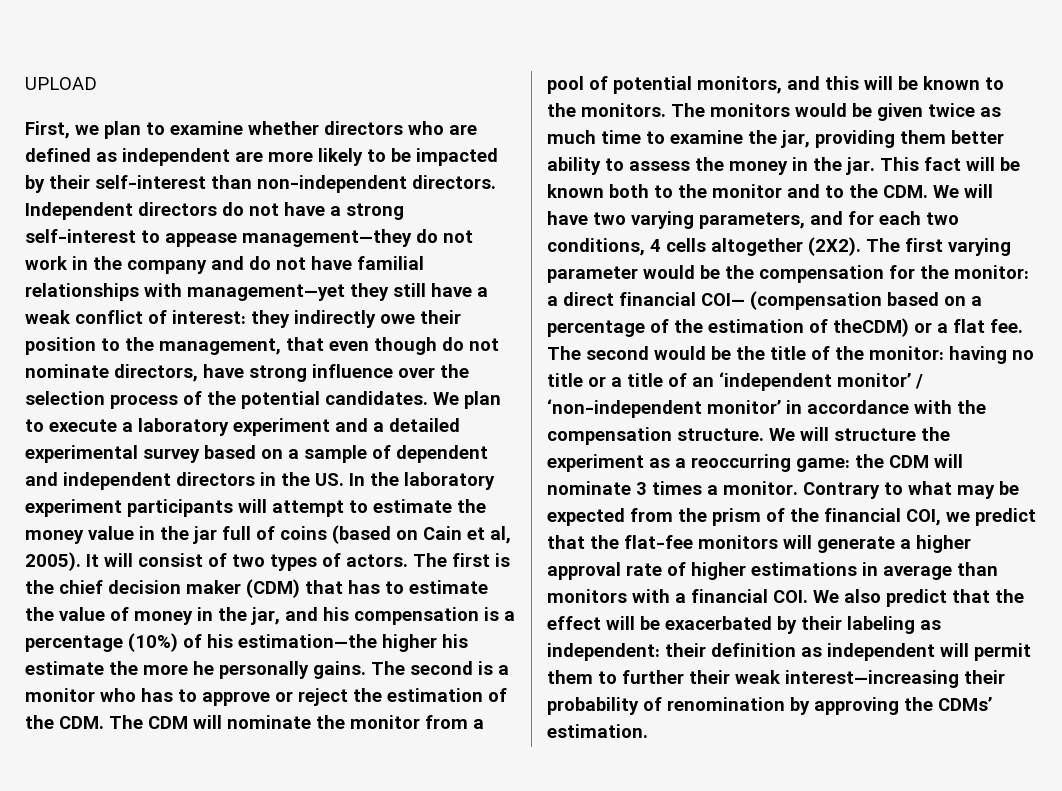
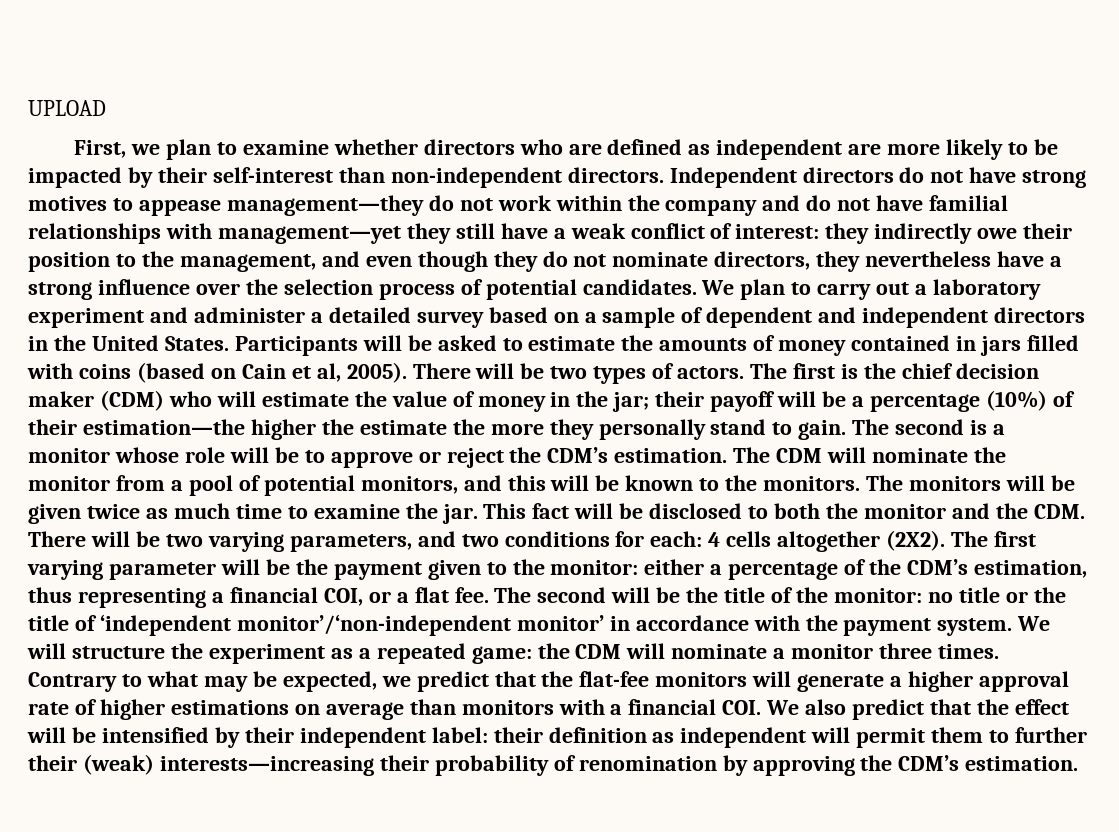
- Independent directors do not have a strong self-interest to appease management—they do not work in the company and do not have familial relationships with management—yet they still have a weak conflict of interest: they indirectly owe their position to the management, that even though do not nominate directors, have strong influence over the selection process of the potential candidates.
+ Independent directors do not have strong motives to appease management—they do not work within the company and do not have familial relationships with management—yet they still have a weak conflict of interest: they indirectly owe their position to the management, and even though they do not nominate directors, they nevertheless have a strong influence over the selection process of potential candidates.
- We plan to execute a laboratory experiment and a detailed experimental survey based on a sample of dependent and independent directors in the US. In the laboratory experiment participants will attempt to estimate the money value in the jar full of coins (based on Cain et al, 2005).
+ We plan to carry out a laboratory experiment and administer a detailed survey based on a sample of dependent and independent directors in the United States. Participants will be asked to estimate the amounts of money contained in jars filled with coins (based on Cain et al, 2005).
- It will consist of two types of actors.
+ There will be two types of actors.
- The first is the chief decision maker (CDM) that has to estimate the value of money in the jar, and his compensation is a percentage (10%) of his estimation—the higher his estimate the more he personally gains.
+ The first is the chief decision maker (CDM) who will estimate the value of money in the jar; their payoff will be a percentage (10%) of their estimation—the higher the estimate the more they personally stand to gain.
- The second is a monitor who has to approve or reject the estimation of the CDM. The CDM will nominate the monitor from a pool of potential monitors, and this will be known to the monitors.
+ The second is a monitor whose role will be to approve or reject the CDM’s estimation. The CDM will nominate the monitor from a pool of potential monitors, and this will be known to the monitors.
- The monitors would be given twice as much time to examine the jar, providing them better ability to assess the money in the jar.
+ The monitors will be given twice as much time to examine the jar.
- This fact will be known both to the monitor and to the CDM. We will have two varying parameters, and for each two conditions, 4 cells altogether (2X2).
+ This fact will be disclosed to both the monitor and the CDM. There will be two varying parameters, and two conditions for each: 4 cells altogether (2X2).
- The first varying parameter would be the compensation for the monitor: a direct financial COI— (compensation based on a percentage of the estimation of theCDM) or a flat fee.
+ The first varying parameter will be the payment given to the monitor: either a percentage of the CDM’s estimation, thus representing a financial COI, or a flat fee.
- The second would be the title of the monitor: having no title or a title of an ‘independent monitor’ / ‘non-independent monitor’ in accordance with the compensation structure.
+ The second will be the title of the monitor: no title or the title of ‘independent monitor’/‘non-independent monitor’ in accordance with the payment system.
- We will structure the experiment as a reoccurring game: the CDM will nominate 3 times a monitor.
+ We will structure the experiment as a repeated game: the CDM will nominate a monitor three times.
- Contrary to what may be expected from the prism of the financial COI, we predict that the flat-fee monitors will generate a higher approval rate of higher estimations in average than monitors with a financial COI. We also predict that the effect will be exacerbated by their labeling as independent: their definition as independent will permit them to further their weak interest—increasing their probability of renomination by approving the CDMs’ estimation.
+ Contrary to what may be expected, we predict that the flat-fee monitors will generate a higher approval rate of higher estimations on average than monitors with a financial COI. We also predict that the effect will be intensified by their independent label: their definition as independent will permit them to further their (weak) interests—increasing their probability of renomination by approving the CDM’s estimation.

